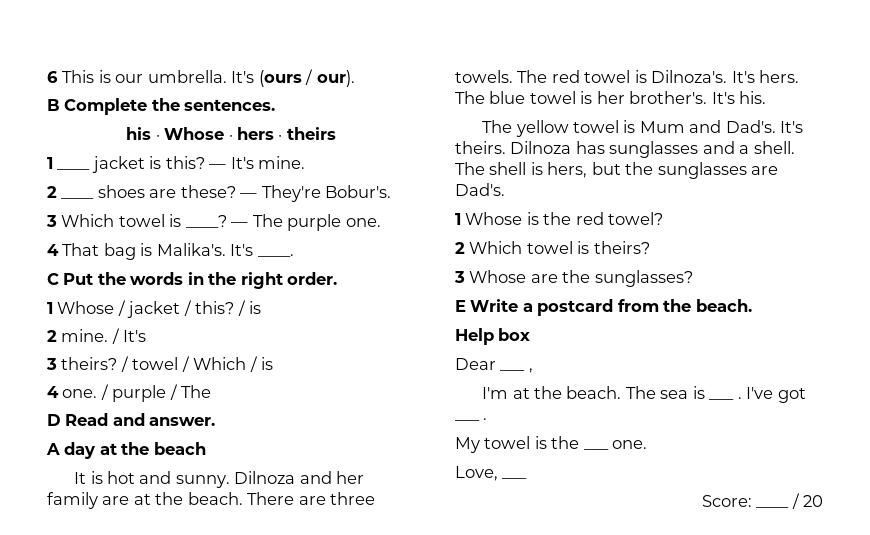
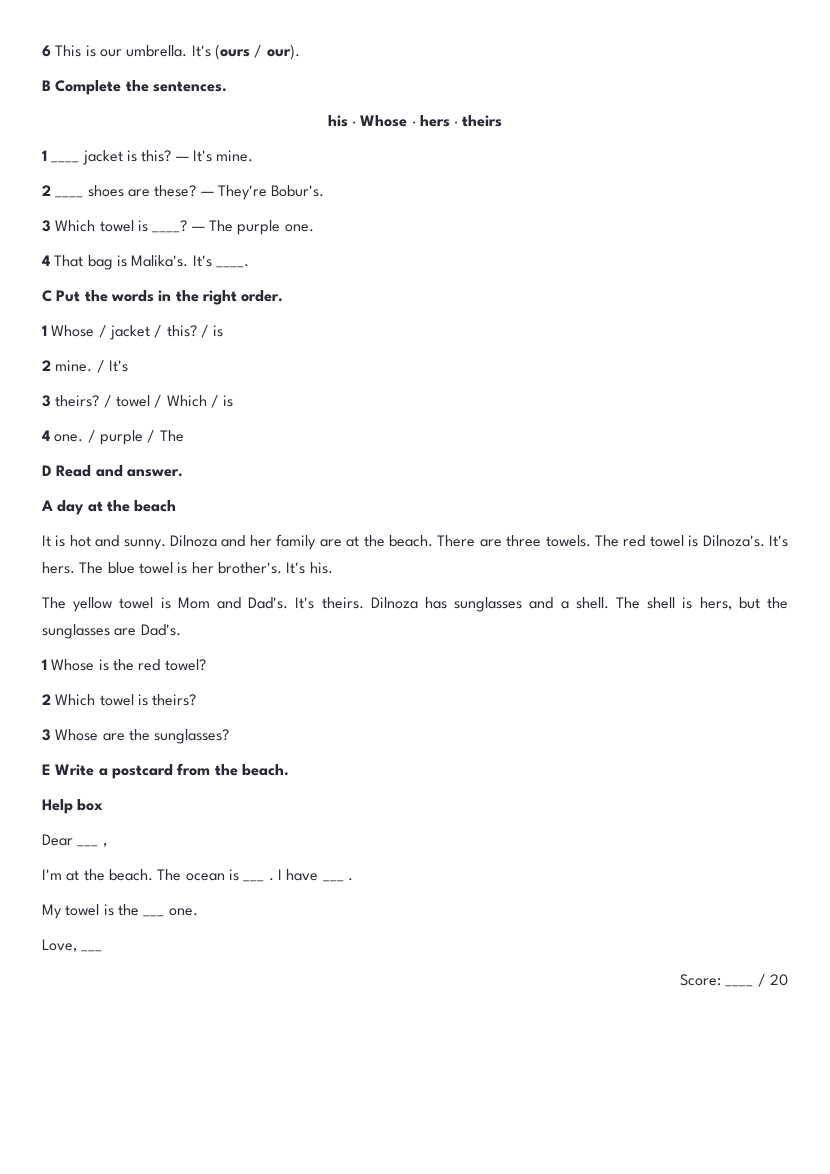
- The yellow towel is Mum and Dad's.
+ The yellow towel is Mom and Dad's.
- The sea is ___ .
+ The ocean is ___ .
- I've got ___ .
+ I have ___ .

